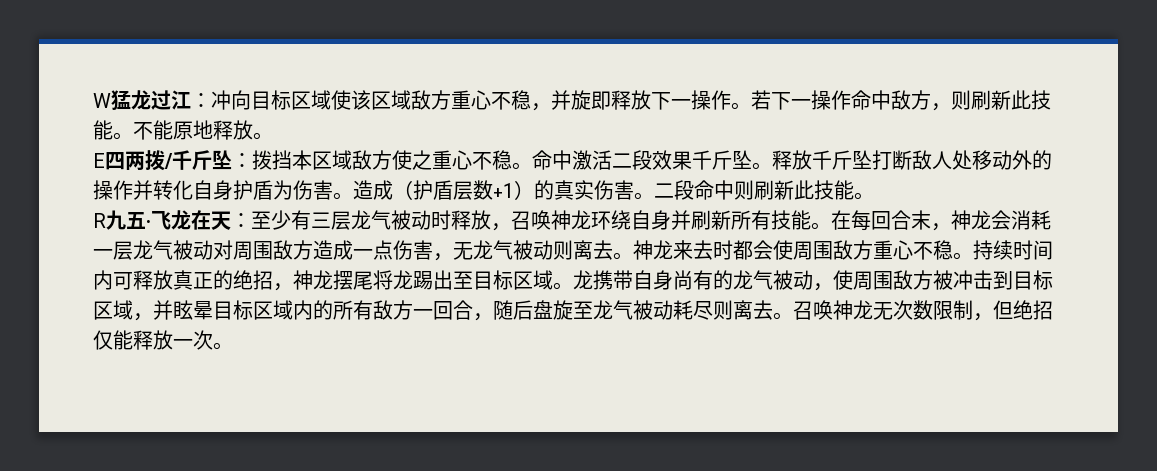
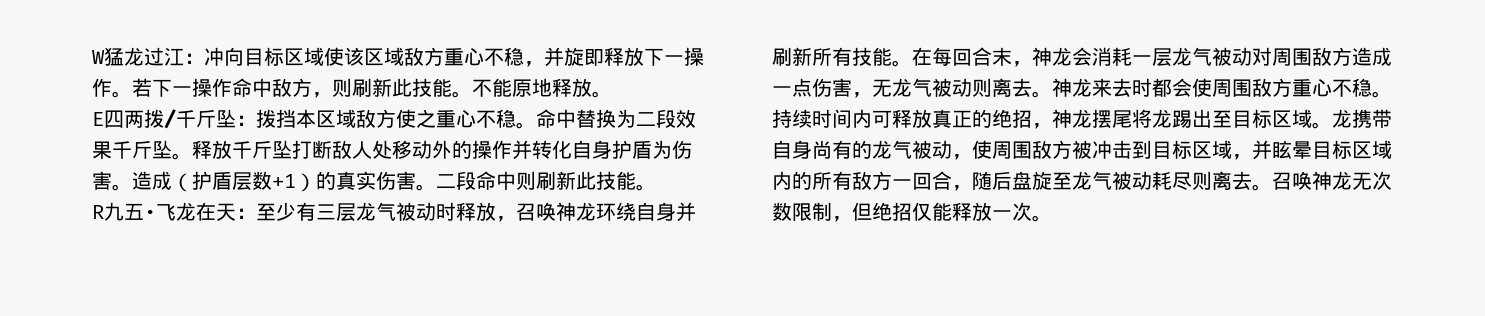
- 命中激活二段效果千斤坠。
+ 命中替换为二段效果千斤坠。

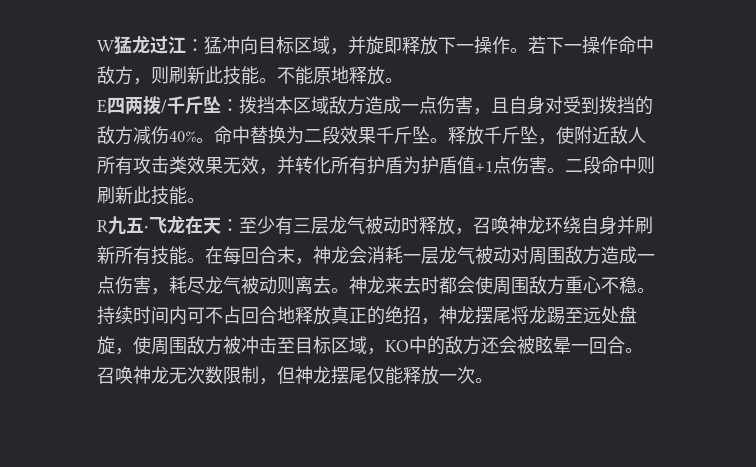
- W猛龙过江：冲向目标区域使该区域敌方重心不稳，并旋即释放下一操作。
+ W猛龙过江：猛冲向目标区域，并旋即释放下一操作。
- E四两拨/千斤坠：拨挡本区域敌方使之重心不稳。
+ E四两拨/千斤坠：拨挡本区域敌方造成一点伤害，且自身对受到拨挡的敌方减伤40%。
- 释放千斤坠打断敌人处移动外的操作并转化自身护盾为伤害。造成（护盾层数+1）的真实伤害。
+ 释放千斤坠，使附近敌人所有攻击类效果无效，并转化所有护盾为护盾值+1点伤害。
- 在每回合末，神龙会消耗一层龙气被动对周围敌方造成一点伤害，无龙气被动则离去。
+ 在每回合末，神龙会消耗一层龙气被动对周围敌方造成一点伤害，耗尽龙气被动则离去。
- 持续时间内可释放真正的绝招，神龙摆尾将龙踢出至目标区域。龙携带自身尚有的龙气被动，使周围敌方被冲击到目标区域，并眩晕目标区域内的所有敌方一回合，随后盘旋至龙气被动耗尽则离去。
+ 持续时间内可不占回合地释放真正的绝招，神龙摆尾将龙踢至远处盘旋，使周围敌方被冲击至目标区域，KO中的敌方还会被眩晕一回合。
- 召唤神龙无次数限制，但绝招仅能释放一次。
+ 召唤神龙无次数限制，但神龙摆尾仅能释放一次。

